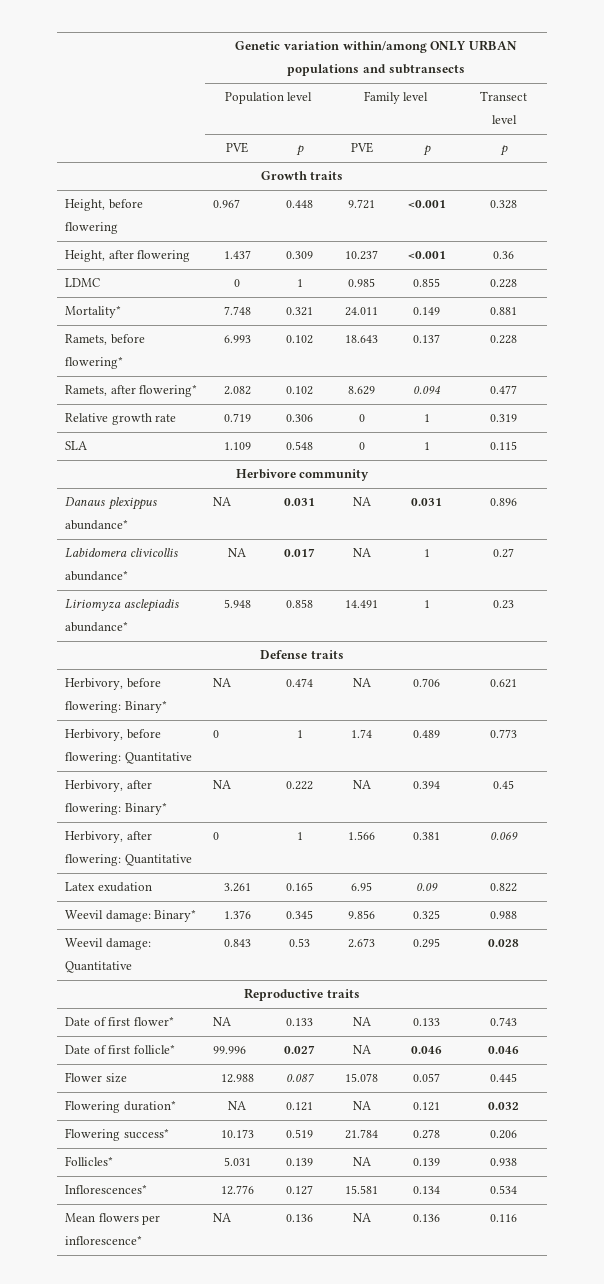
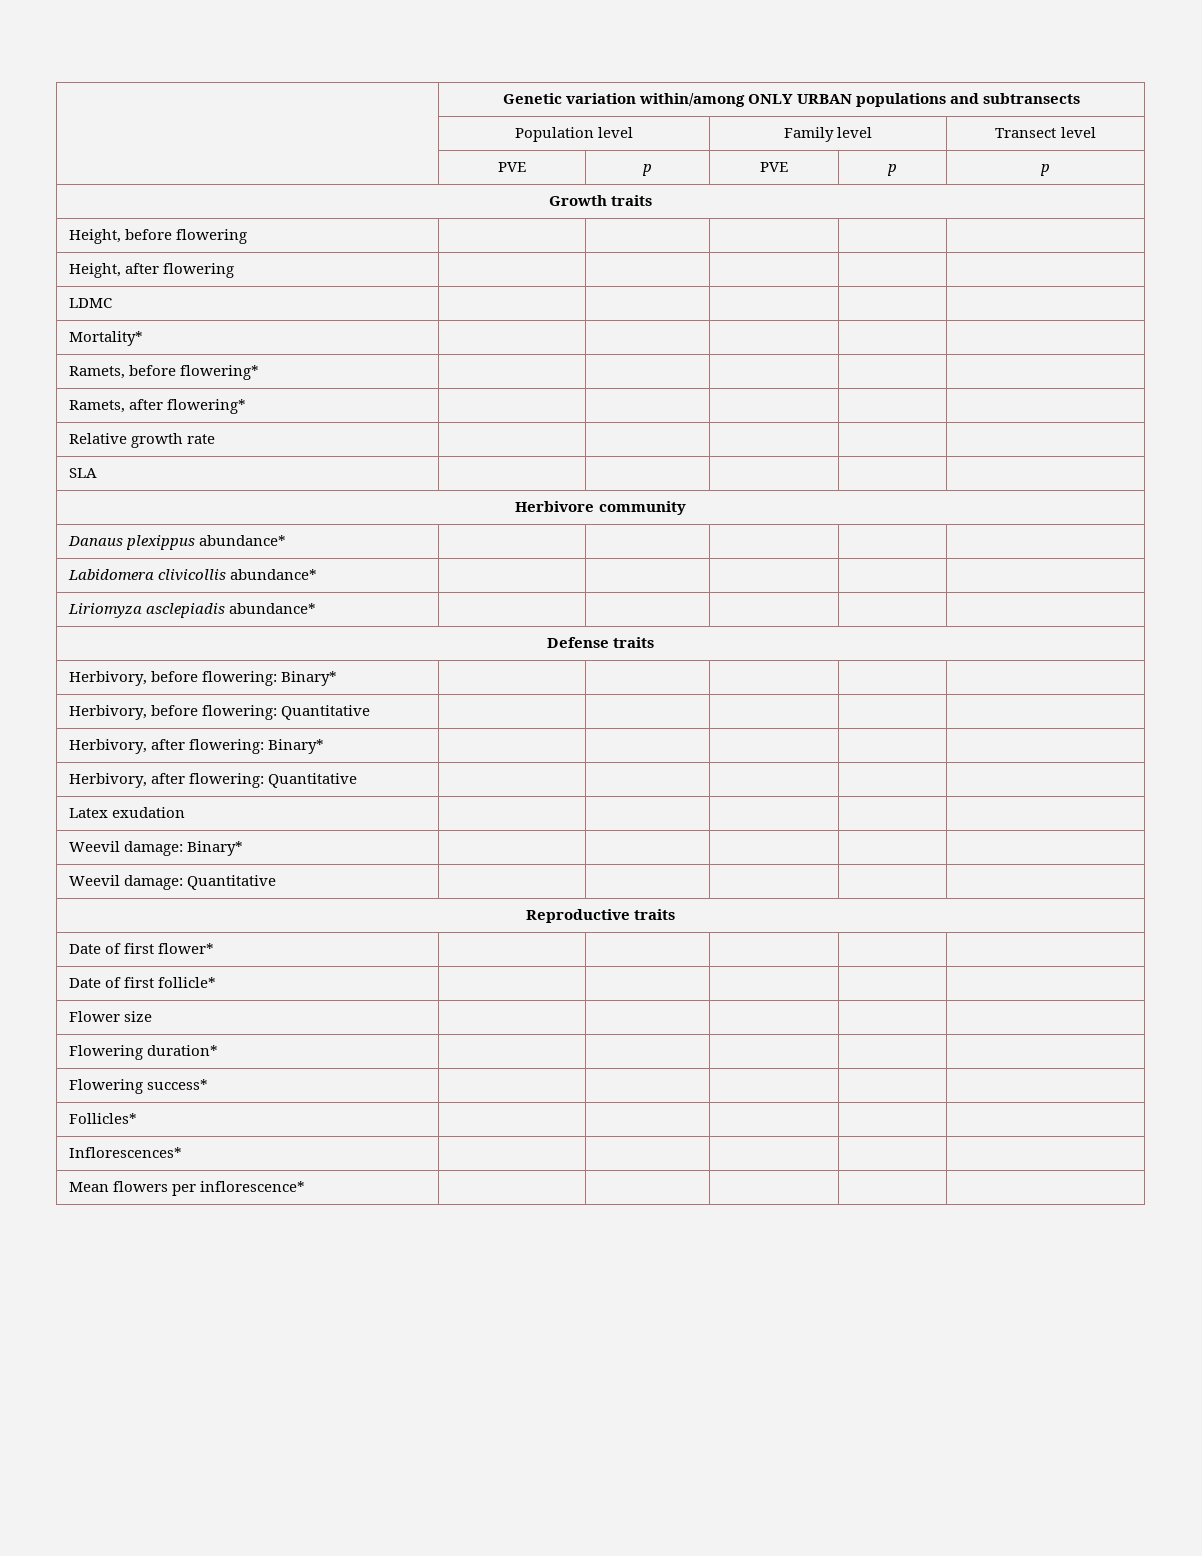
- Height, before flowering | 0.967 | 0.448 | 9.721 | <0.001 | 0.328
- Height, after flowering | 1.437 | 0.309 | 10.237 | <0.001 | 0.36
- LDMC | 0 | 1 | 0.985 | 0.855 | 0.228
- Mortality* | 7.748 | 0.321 | 24.011 | 0.149 | 0.881
- Ramets, before flowering* | 6.993 | 0.102 | 18.643 | 0.137 | 0.228
- Ramets, after flowering* | 2.082 | 0.102 | 8.629 | 0.094 | 0.477
- Relative growth rate | 0.719 | 0.306 | 0 | 1 | 0.319
- SLA | 1.109 | 0.548 | 0 | 1 | 0.115
+ Height, before flowering | | | | |
+ Height, after flowering | | | | |
+ LDMC | | | | |
+ Mortality* | | | | |
+ Ramets, before flowering* | | | | |
+ Ramets, after flowering* | | | | |
+ Relative growth rate | | | | |
+ SLA | | | | |
- Danaus plexippus abundance* | NA | 0.031 | NA | 0.031 | 0.896
- Labidomera clivicollis abundance* | NA | 0.017 | NA | 1 | 0.27
- Liriomyza asclepiadis abundance* | 5.948 | 0.858 | 14.491 | 1 | 0.23
+ Danaus plexippus abundance* | | | | |
+ Labidomera clivicollis abundance* | | | | |
+ Liriomyza asclepiadis abundance* | | | | |
- Herbivory, before flowering: Binary* | NA | 0.474 | NA | 0.706 | 0.621
+ Herbivory, before flowering: Binary* | | | | |
- Herbivory, before flowering: Quantitative | 0 | 1 | 1.74 | 0.489 | 0.773
+ Herbivory, before flowering: Quantitative | | | | |
- Herbivory, after flowering: Binary* | NA | 0.222 | NA | 0.394 | 0.45
+ Herbivory, after flowering: Binary* | | | | |
- Herbivory, after flowering: Quantitative | 0 | 1 | 1.566 | 0.381 | 0.069
- Latex exudation | 3.261 | 0.165 | 6.95 | 0.09 | 0.822
- Weevil damage: Binary* | 1.376 | 0.345 | 9.856 | 0.325 | 0.988
- Weevil damage: Quantitative | 0.843 | 0.53 | 2.673 | 0.295 | 0.028
+ Herbivory, after flowering: Quantitative | | | | |
+ Latex exudation | | | | |
+ Weevil damage: Binary* | | | | |
+ Weevil damage: Quantitative | | | | |
- Date of first flower* | NA | 0.133 | NA | 0.133 | 0.743
+ Date of first flower* | | | | |
- Date of first follicle* | 99.996 | 0.027 | NA | 0.046 | 0.046
- Flower size | 12.988 | 0.087 | 15.078 | 0.057 | 0.445
- Flowering duration* | NA | 0.121 | NA | 0.121 | 0.032
- Flowering success* | 10.173 | 0.519 | 21.784 | 0.278 | 0.206
- Follicles* | 5.031 | 0.139 | NA | 0.139 | 0.938
- Inflorescences* | 12.776 | 0.127 | 15.581 | 0.134 | 0.534
+ Date of first follicle* | | | | |
+ Flower size | | | | |
+ Flowering duration* | | | | |
+ Flowering success* | | | | |
+ Follicles* | | | | |
+ Inflorescences* | | | | |
- Mean flowers per inflorescence* | NA | 0.136 | NA | 0.136 | 0.116
+ Mean flowers per inflorescence* | | | | |

